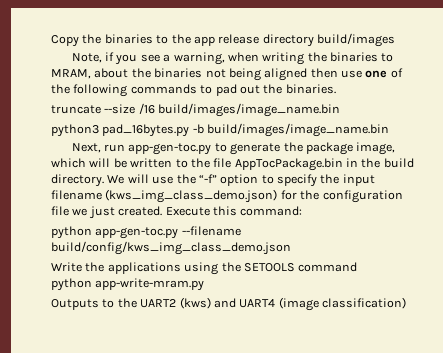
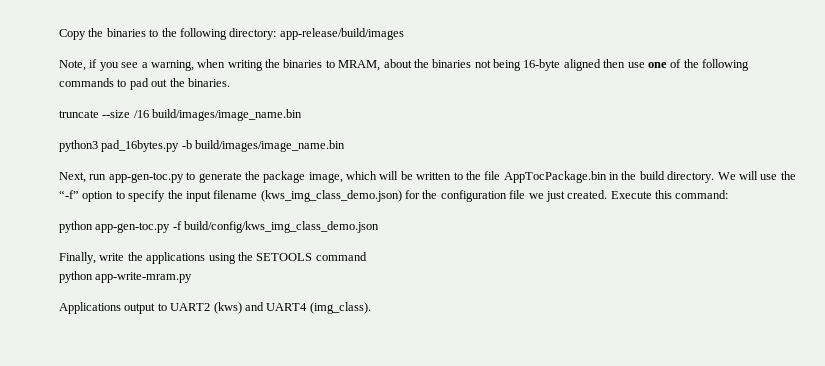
- Copy the binaries to the app release directory build/images
+ Copy the binaries to the following directory: app-release/build/images
- Note, if you see a warning, when writing the binaries to MRAM, about the binaries not being aligned then use one of the following commands to pad out the binaries.
+ Note, if you see a warning, when writing the binaries to MRAM, about the binaries not being 16-byte aligned then use one of the following commands to pad out the binaries.
- python app-gen-toc.py --filename build/config/kws_img_class_demo.json
+ python app-gen-toc.py -f build/config/kws_img_class_demo.json
- Write the applications using the SETOOLS command
+ Finally, write the applications using the SETOOLS command
- Outputs to the UART2 (kws) and UART4 (image classification)
+ Applications output to UART2 (kws) and UART4 (img_class).

